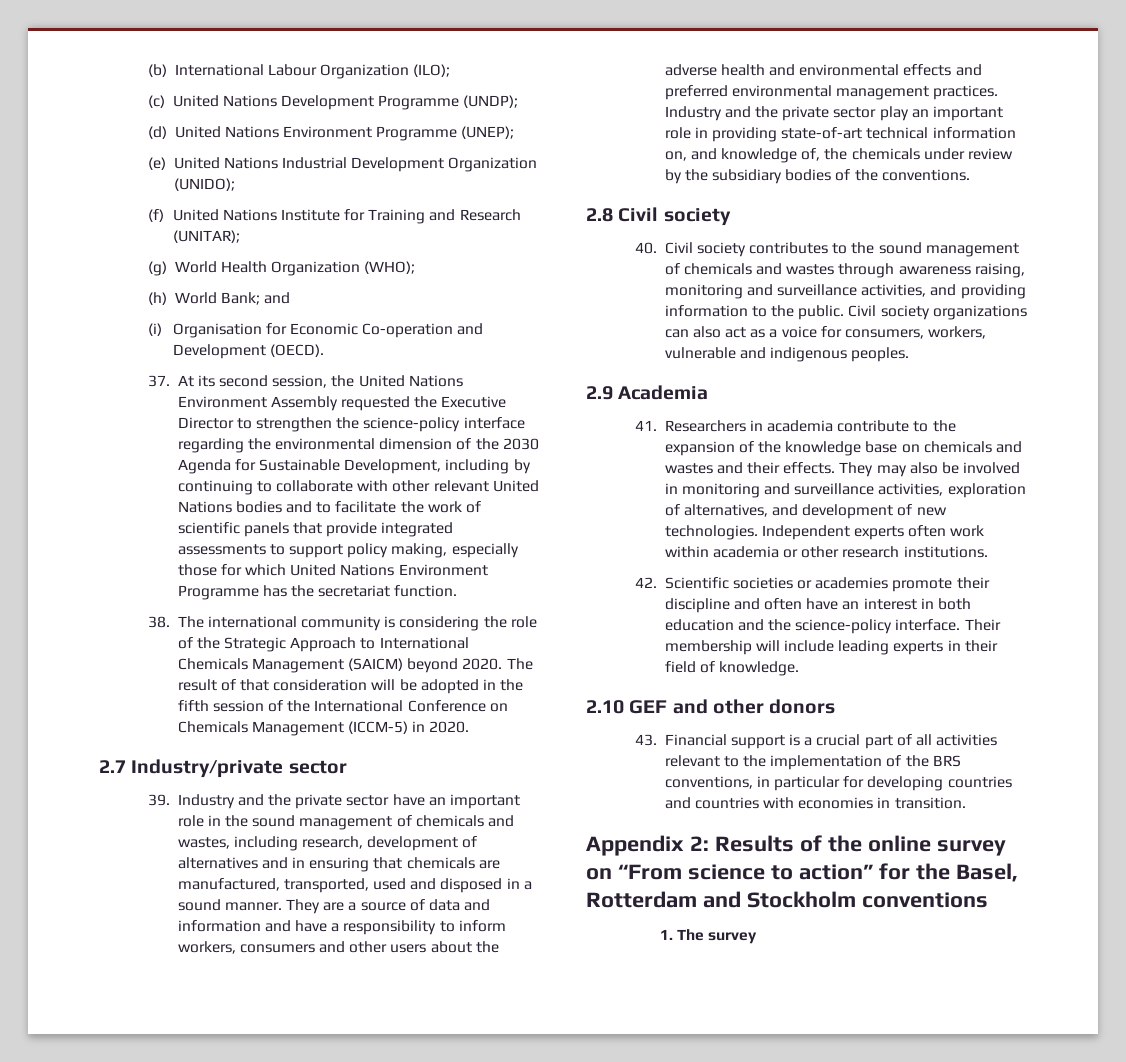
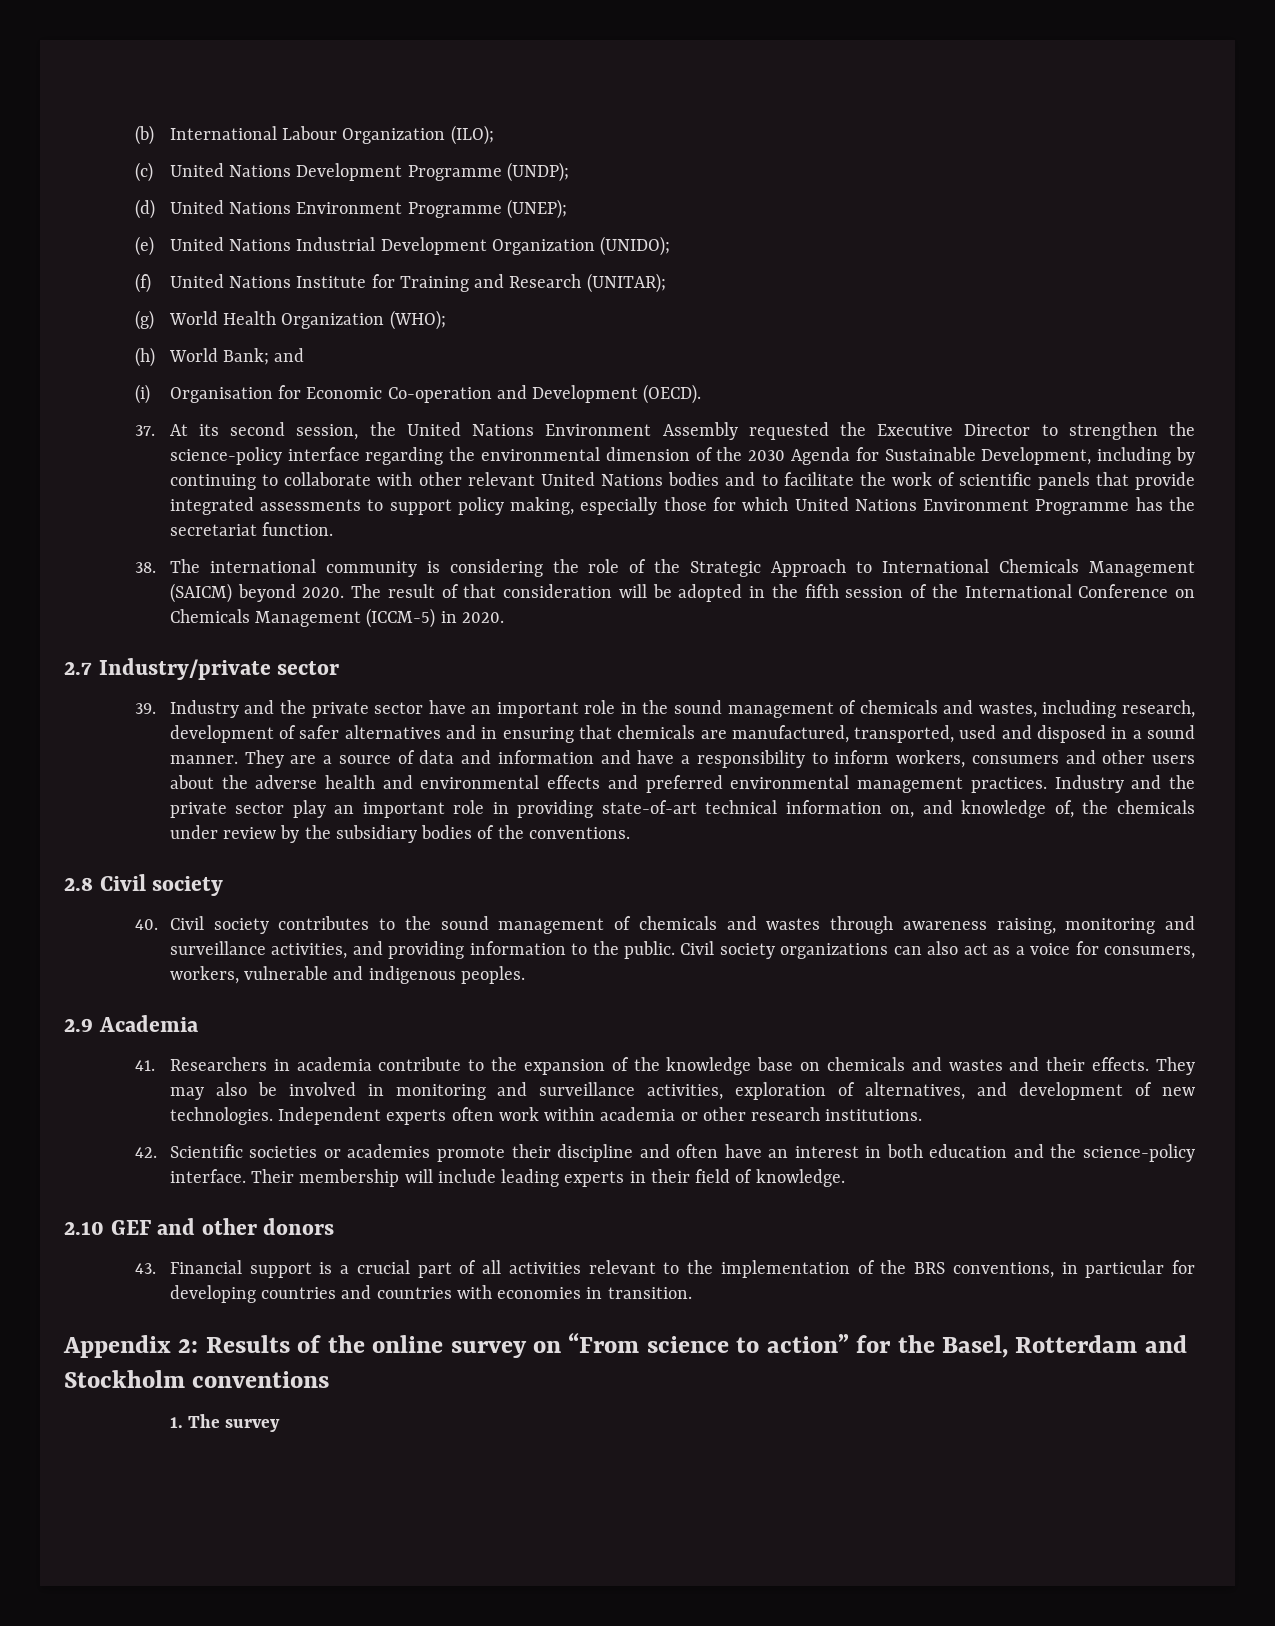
- 39. Industry and the private sector have an important role in the sound management of chemicals and wastes, including research, development of alternatives and in ensuring that chemicals are manufactured, transported, used and disposed in a sound manner.
+ 39. Industry and the private sector have an important role in the sound management of chemicals and wastes, including research, development of safer alternatives and in ensuring that chemicals are manufactured, transported, used and disposed in a sound manner.

